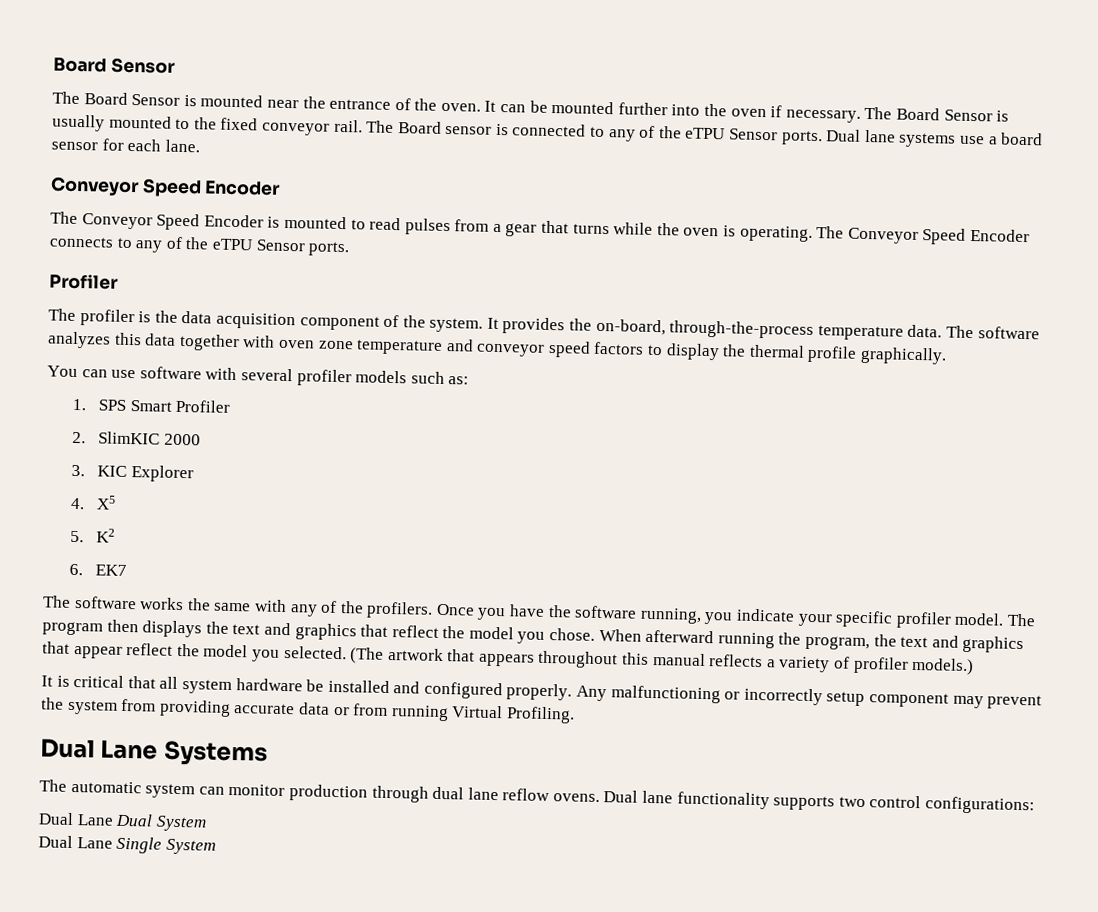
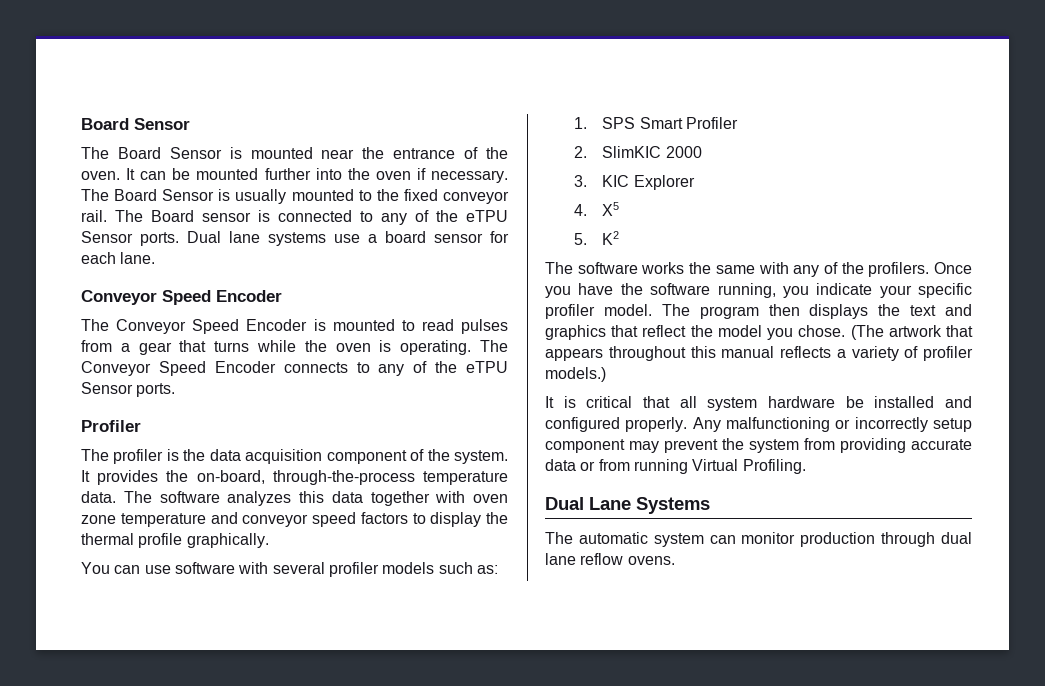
- 6. EK7
- When afterward running the program, the text and graphics that appear reflect the model you selected.
- Dual lane functionality supports two control configurations:
- Dual Lane Dual System
- Dual Lane Single System

